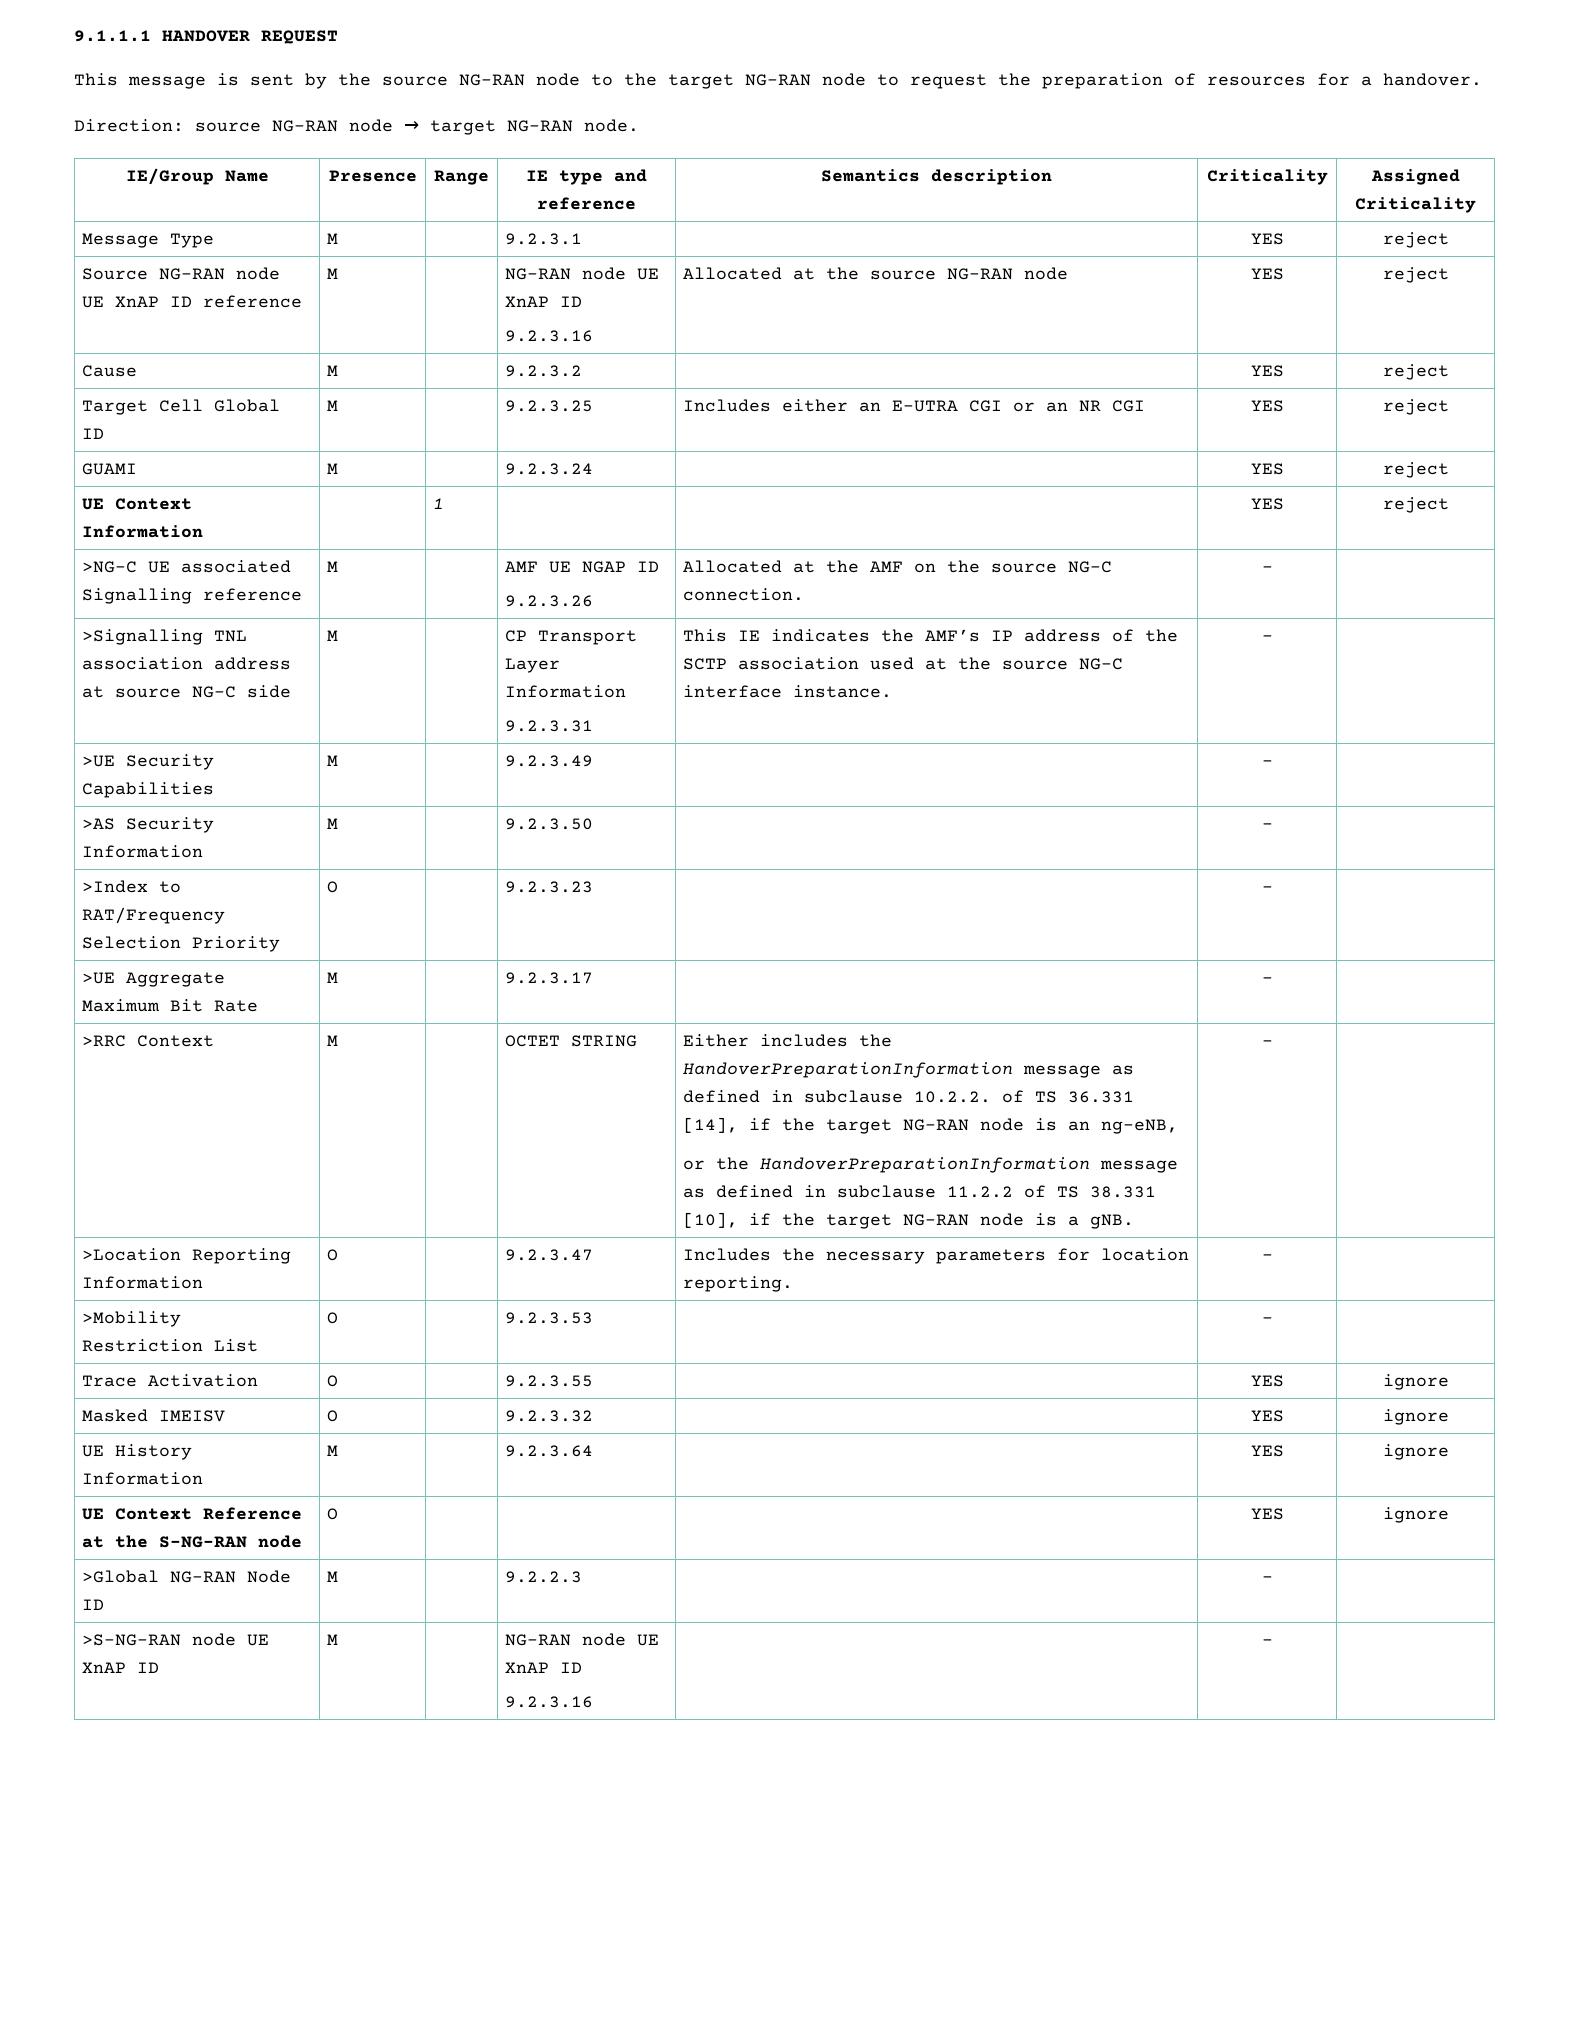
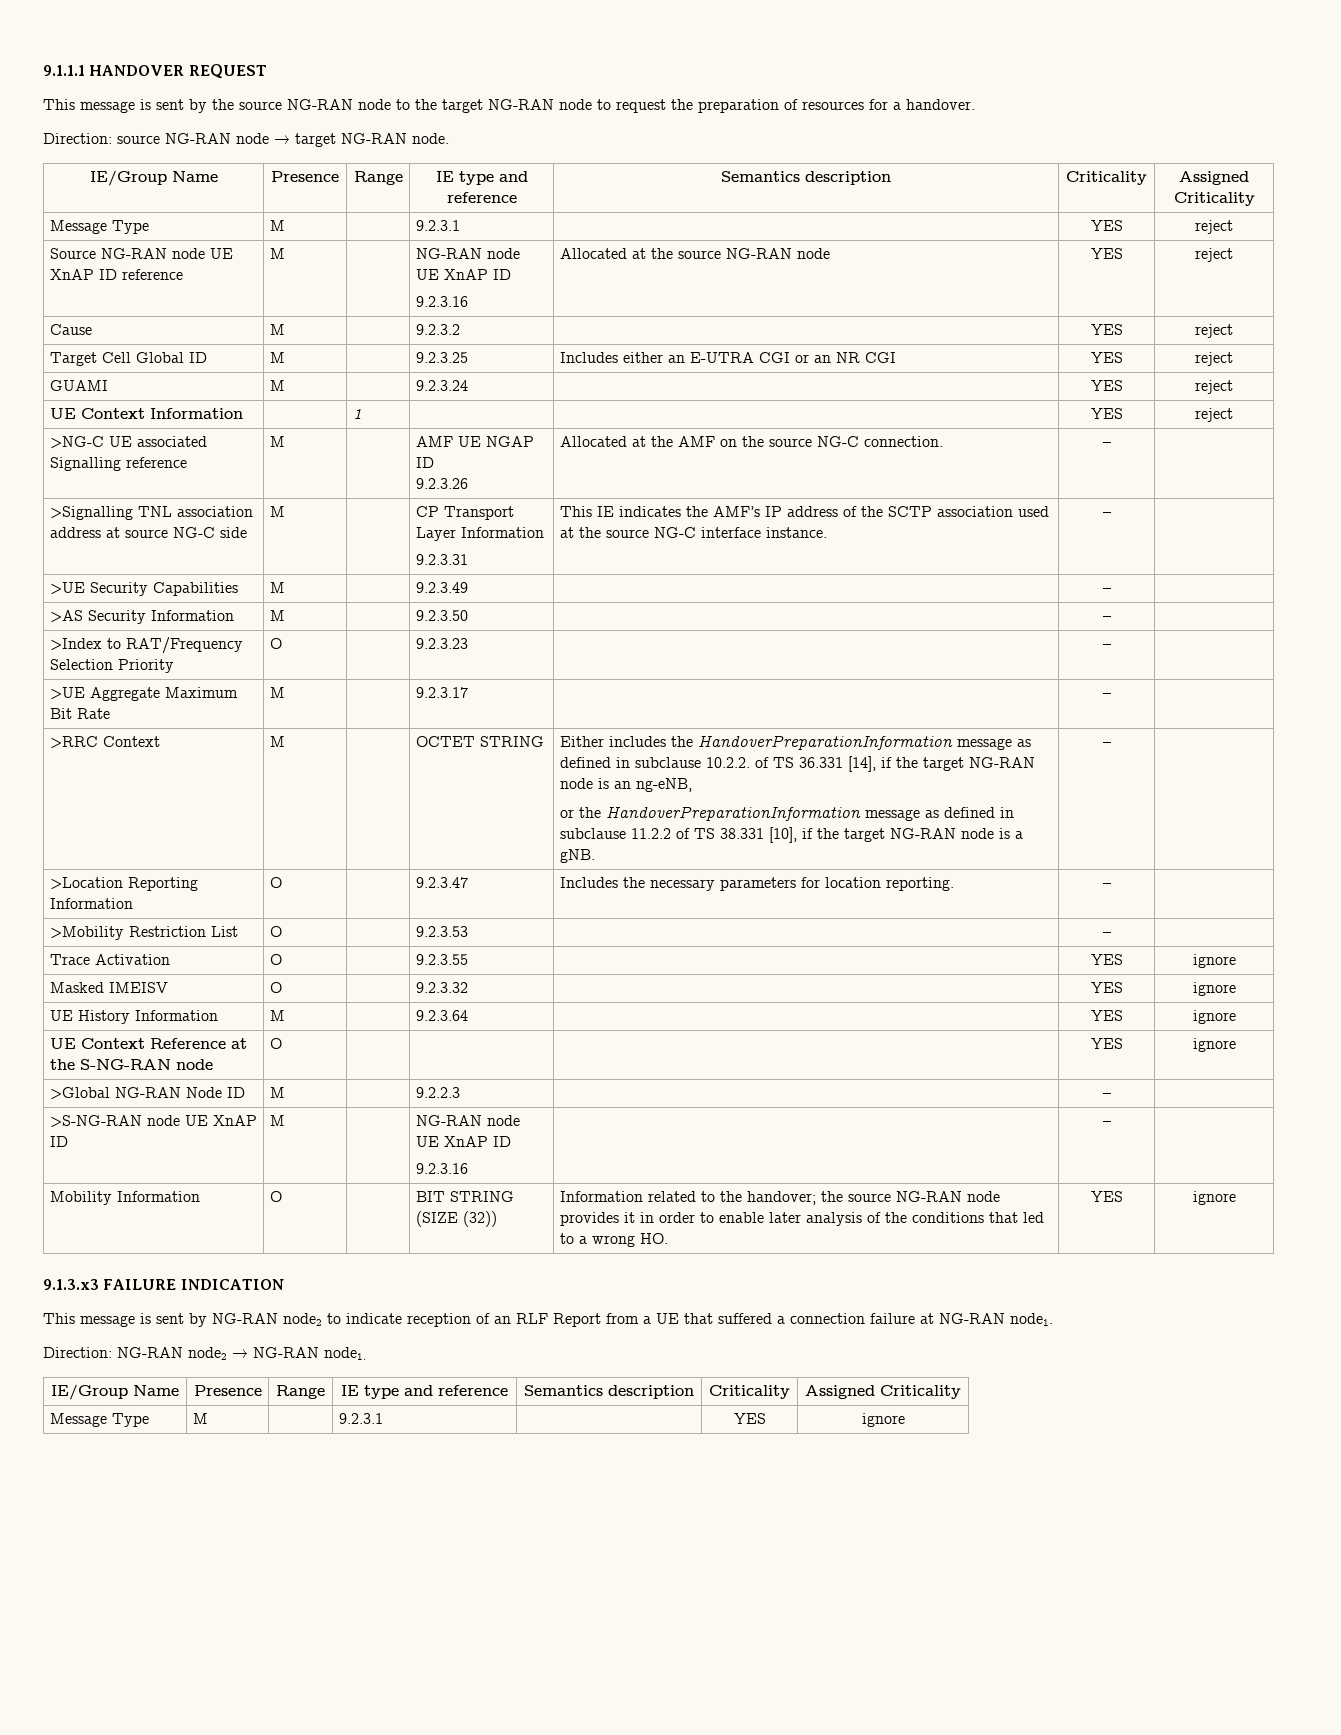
+ Mobility Information | O | | BIT STRING (SIZE (32)) | Information related to the handover; the source NG-RAN node provides it in order to enable later analysis of the conditions that led to a wrong HO. | YES | ignore
+ 9.1.3.x3 FAILURE INDICATION
+ This message is sent by NG-RAN node2 to indicate reception of an RLF Report from a UE that suffered a connection failure at NG-RAN node1.
+ Direction: NG-RAN node2 → NG-RAN node1.
+ IE/Group Name | Presence | Range | IE type and reference | Semantics description | Criticality | Assigned Criticality
+ Message Type | M | | 9.2.3.1 | | YES | ignore

